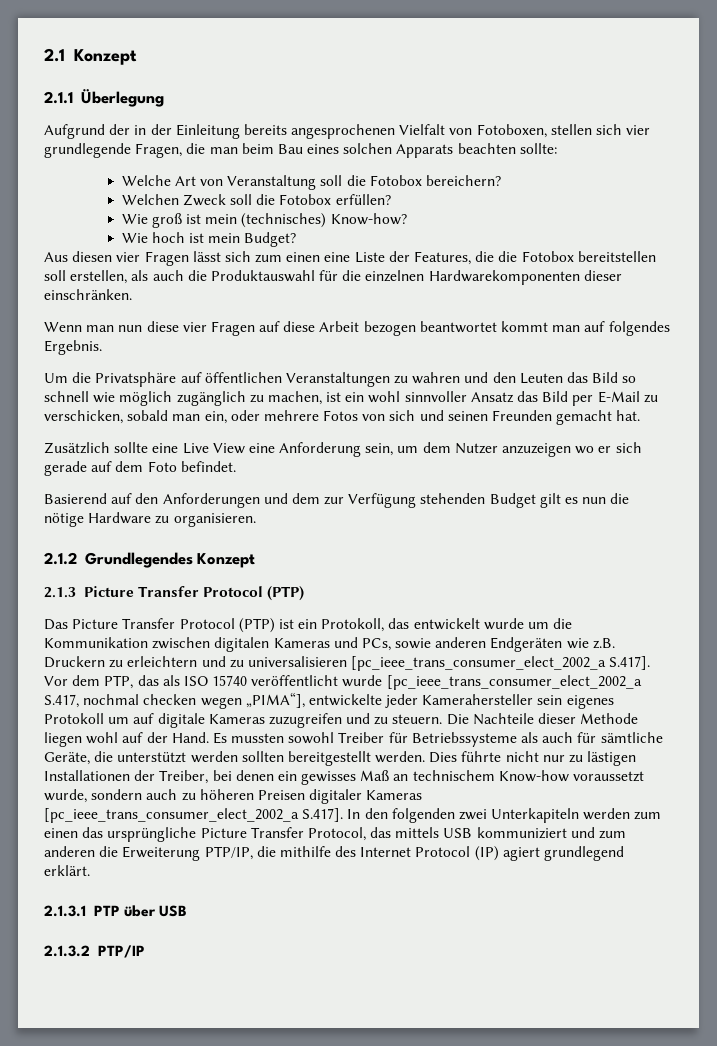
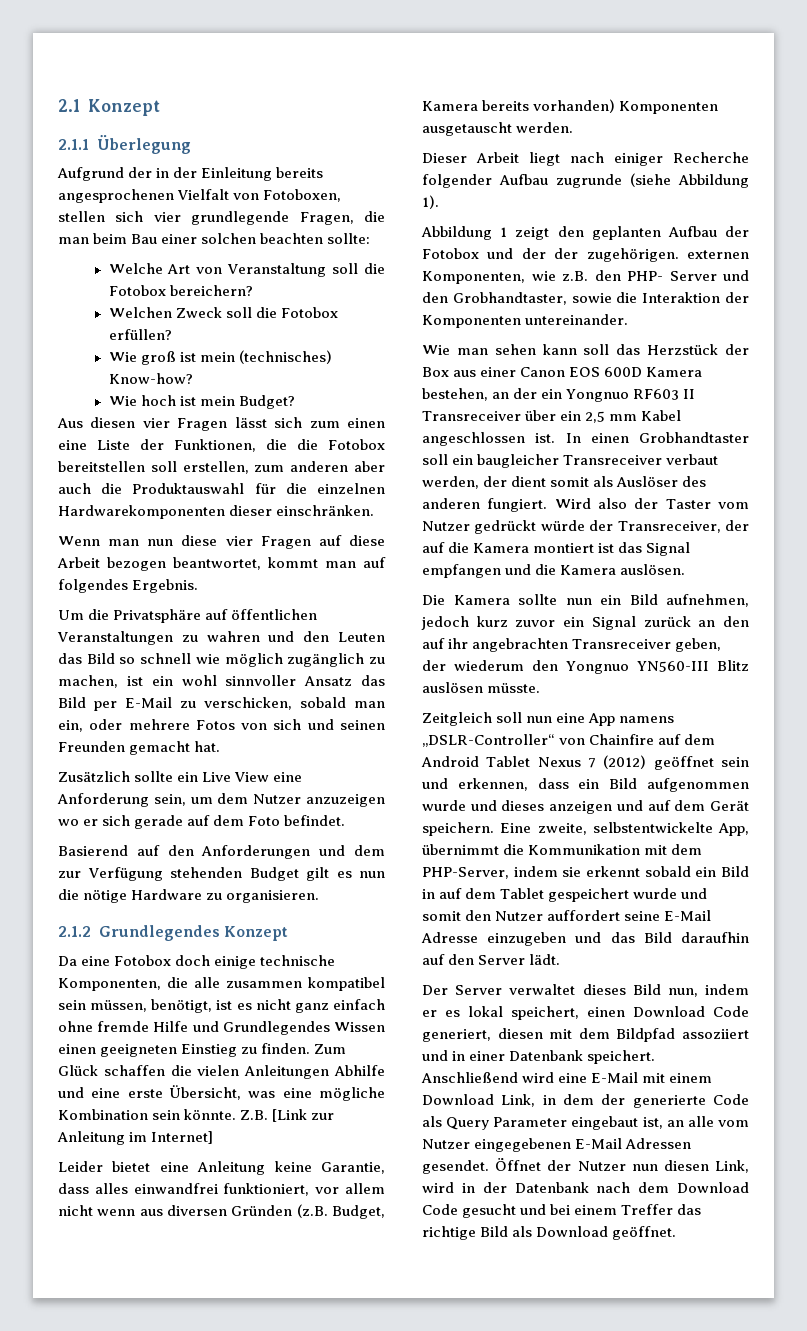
- Aufgrund der in der Einleitung bereits angesprochenen Vielfalt von Fotoboxen, stellen sich vier grundlegende Fragen, die man beim Bau eines solchen Apparats beachten sollte:
+ Aufgrund der in der Einleitung bereits angesprochenen Vielfalt von Fotoboxen, stellen sich vier grundlegende Fragen, die man beim Bau einer solchen beachten sollte:
- Aus diesen vier Fragen lässt sich zum einen eine Liste der Features, die die Fotobox bereitstellen soll erstellen, als auch die Produktauswahl für die einzelnen Hardwarekomponenten dieser einschränken.
+ Aus diesen vier Fragen lässt sich zum einen eine Liste der Funktionen, die die Fotobox bereitstellen soll erstellen, zum anderen aber auch die Produktauswahl für die einzelnen Hardwarekomponenten dieser einschränken.
- Wenn man nun diese vier Fragen auf diese Arbeit bezogen beantwortet kommt man auf folgendes Ergebnis.
+ Wenn man nun diese vier Fragen auf diese Arbeit bezogen beantwortet, kommt man auf folgendes Ergebnis.
- Zusätzlich sollte eine Live View eine Anforderung sein, um dem Nutzer anzuzeigen wo er sich gerade auf dem Foto befindet.
+ Zusätzlich sollte ein Live View eine Anforderung sein, um dem Nutzer anzuzeigen wo er sich gerade auf dem Foto befindet.
- 2.1.3 Picture Transfer Protocol (PTP)
- Das Picture Transfer Protocol (PTP) ist ein Protokoll, das entwickelt wurde um die Kommunikation zwischen digitalen Kameras und PCs, sowie anderen Endgeräten wie z.B. Druckern zu erleichtern und zu universalisieren [pc_ieee_trans_consumer_elect_2002_a S.417]. Vor dem PTP, das als ISO 15740 veröffentlicht wurde [pc_ieee_trans_consumer_elect_2002_a S.417, nochmal checken wegen „PIMA“], entwickelte jeder Kamerahersteller sein eigenes Protokoll um auf digitale Kameras zuzugreifen und zu steuern. Die Nachteile dieser Methode liegen wohl auf der Hand. Es mussten sowohl Treiber für Betriebssysteme als auch für sämtliche Geräte, die unterstützt werden sollten bereitgestellt werden. Dies führte nicht nur zu lästigen Installationen der Treiber, bei denen ein gewisses Maß an technischem Know-how voraussetzt wurde, sondern auch zu höheren Preisen digitaler Kameras [pc_ieee_trans_consumer_elect_2002_a S.417]. In den folgenden zwei Unterkapiteln werden zum einen das ursprüngliche Picture Transfer Protocol, das mittels USB kommuniziert und zum anderen die Erweiterung PTP/IP, die mithilfe des Internet Protocol (IP) agiert grundlegend erklärt.
- 2.1.3.1 PTP über USB
- 2.1.3.2 PTP/IP
+ Da eine Fotobox doch einige technische Komponenten, die alle zusammen kompatibel sein müssen, benötigt, ist es nicht ganz einfach ohne fremde Hilfe und Grundlegendes Wissen einen geeigneten Einstieg zu finden. Zum Glück schaffen die vielen Anleitungen Abhilfe und eine erste Übersicht, was eine mögliche Kombination sein könnte. Z.B. [Link zur Anleitung im Internet]
+ Leider bietet eine Anleitung keine Garantie, dass alles einwandfrei funktioniert, vor allem nicht wenn aus diversen Gründen (z.B. Budget, Kamera bereits vorhanden) Komponenten ausgetauscht werden.
+ Dieser Arbeit liegt nach einiger Recherche folgender Aufbau zugrunde (siehe Abbildung 1).
+ Abbildung 1 zeigt den geplanten Aufbau der Fotobox und der der zugehörigen. externen Komponenten, wie z.B. den PHP- Server und den Grobhandtaster, sowie die Interaktion der Komponenten untereinander.
+ Wie man sehen kann soll das Herzstück der Box aus einer Canon EOS 600D Kamera bestehen, an der ein Yongnuo RF603 II Transreceiver über ein 2,5 mm Kabel angeschlossen ist. In einen Grobhandtaster soll ein baugleicher Transreceiver verbaut werden, der dient somit als Auslöser des anderen fungiert. Wird also der Taster vom Nutzer gedrückt würde der Transreceiver, der auf die Kamera montiert ist das Signal empfangen und die Kamera auslösen.
+ Die Kamera sollte nun ein Bild aufnehmen, jedoch kurz zuvor ein Signal zurück an den auf ihr angebrachten Transreceiver geben, der wiederum den Yongnuo YN560-III Blitz auslösen müsste.
+ Zeitgleich soll nun eine App namens „DSLR-Controller“ von Chainfire auf dem Android Tablet Nexus 7 (2012) geöffnet sein und erkennen, dass ein Bild aufgenommen wurde und dieses anzeigen und auf dem Gerät speichern. Eine zweite, selbstentwickelte App, übernimmt die Kommunikation mit dem PHP-Server, indem sie erkennt sobald ein Bild in auf dem Tablet gespeichert wurde und somit den Nutzer auffordert seine E-Mail Adresse einzugeben und das Bild daraufhin auf den Server lädt.
+ Der Server verwaltet dieses Bild nun, indem er es lokal speichert, einen Download Code generiert, diesen mit dem Bildpfad assoziiert und in einer Datenbank speichert. Anschließend wird eine E-Mail mit einem Download Link, in dem der generierte Code als Query Parameter eingebaut ist, an alle vom Nutzer eingegebenen E-Mail Adressen gesendet. Öffnet der Nutzer nun diesen Link, wird in der Datenbank nach dem Download Code gesucht und bei einem Treffer das richtige Bild als Download geöffnet.

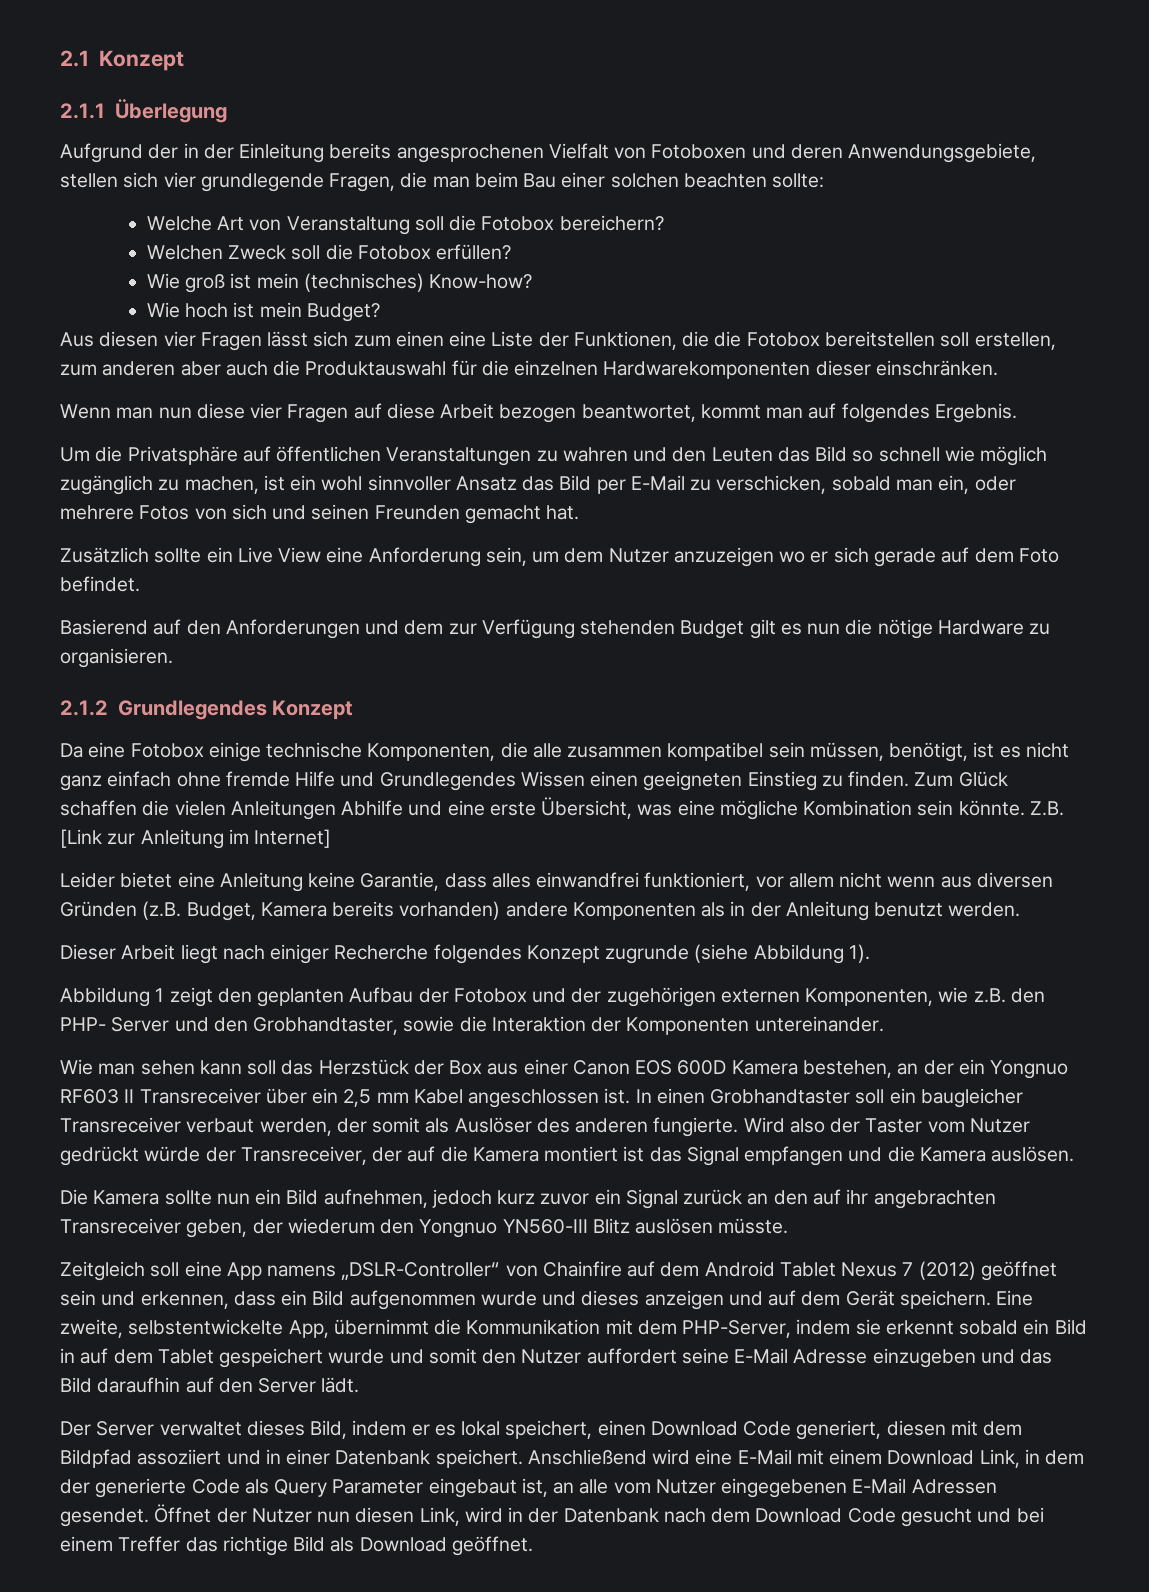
- Aufgrund der in der Einleitung bereits angesprochenen Vielfalt von Fotoboxen, stellen sich vier grundlegende Fragen, die man beim Bau einer solchen beachten sollte:
+ Aufgrund der in der Einleitung bereits angesprochenen Vielfalt von Fotoboxen und deren Anwendungsgebiete, stellen sich vier grundlegende Fragen, die man beim Bau einer solchen beachten sollte:
- Da eine Fotobox doch einige technische Komponenten, die alle zusammen kompatibel sein müssen, benötigt, ist es nicht ganz einfach ohne fremde Hilfe und Grundlegendes Wissen einen geeigneten Einstieg zu finden.
+ Da eine Fotobox einige technische Komponenten, die alle zusammen kompatibel sein müssen, benötigt, ist es nicht ganz einfach ohne fremde Hilfe und Grundlegendes Wissen einen geeigneten Einstieg zu finden.
- Leider bietet eine Anleitung keine Garantie, dass alles einwandfrei funktioniert, vor allem nicht wenn aus diversen Gründen (z.B. Budget, Kamera bereits vorhanden) Komponenten ausgetauscht werden.
+ Leider bietet eine Anleitung keine Garantie, dass alles einwandfrei funktioniert, vor allem nicht wenn aus diversen Gründen (z.B. Budget, Kamera bereits vorhanden) andere Komponenten als in der Anleitung benutzt werden.
- Dieser Arbeit liegt nach einiger Recherche folgender Aufbau zugrunde (siehe Abbildung 1).
+ Dieser Arbeit liegt nach einiger Recherche folgendes Konzept zugrunde (siehe Abbildung 1).
- Abbildung 1 zeigt den geplanten Aufbau der Fotobox und der der zugehörigen. externen Komponenten, wie z.B. den PHP- Server und den Grobhandtaster, sowie die Interaktion der Komponenten untereinander.
+ Abbildung 1 zeigt den geplanten Aufbau der Fotobox und der zugehörigen externen Komponenten, wie z.B. den PHP- Server und den Grobhandtaster, sowie die Interaktion der Komponenten untereinander.
- In einen Grobhandtaster soll ein baugleicher Transreceiver verbaut werden, der dient somit als Auslöser des anderen fungiert.
+ In einen Grobhandtaster soll ein baugleicher Transreceiver verbaut werden, der somit als Auslöser des anderen fungierte.
- Zeitgleich soll nun eine App namens „DSLR-Controller“ von Chainfire auf dem Android Tablet Nexus 7 (2012) geöffnet sein und erkennen, dass ein Bild aufgenommen wurde und dieses anzeigen und auf dem Gerät speichern.
+ Zeitgleich soll eine App namens „DSLR-Controller“ von Chainfire auf dem Android Tablet Nexus 7 (2012) geöffnet sein und erkennen, dass ein Bild aufgenommen wurde und dieses anzeigen und auf dem Gerät speichern.
- Der Server verwaltet dieses Bild nun, indem er es lokal speichert, einen Download Code generiert, diesen mit dem Bildpfad assoziiert und in einer Datenbank speichert.
+ Der Server verwaltet dieses Bild, indem er es lokal speichert, einen Download Code generiert, diesen mit dem Bildpfad assoziiert und in einer Datenbank speichert.

